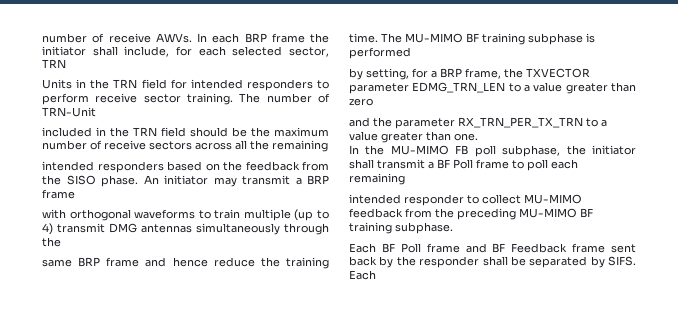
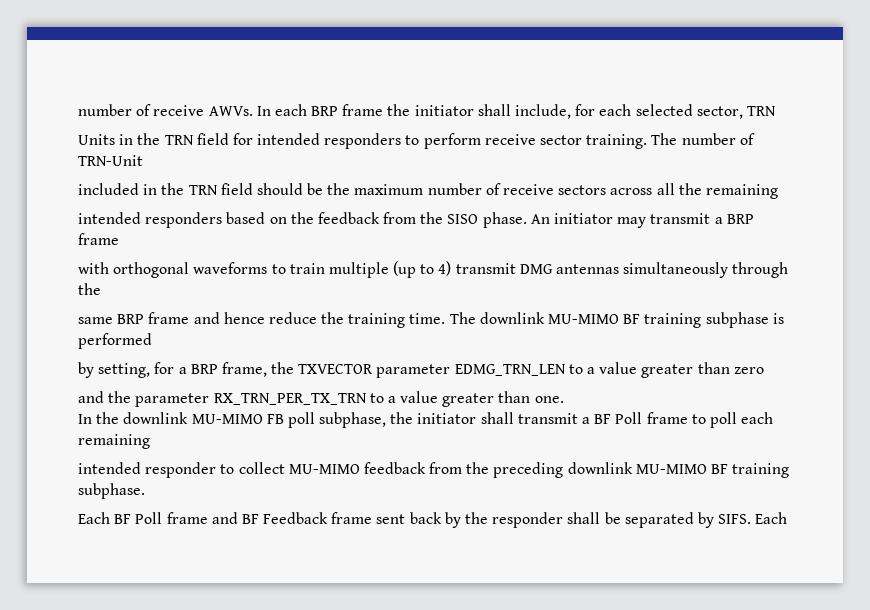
- The MU-MIMO BF training subphase is performed
+ The downlink MU-MIMO BF training subphase is performed
- In the MU-MIMO FB poll subphase, the initiator shall transmit a BF Poll frame to poll each remaining
+ In the downlink MU-MIMO FB poll subphase, the initiator shall transmit a BF Poll frame to poll each remaining
- intended responder to collect MU-MIMO feedback from the preceding MU-MIMO BF training subphase.
+ intended responder to collect MU-MIMO feedback from the preceding downlink MU-MIMO BF training subphase.

